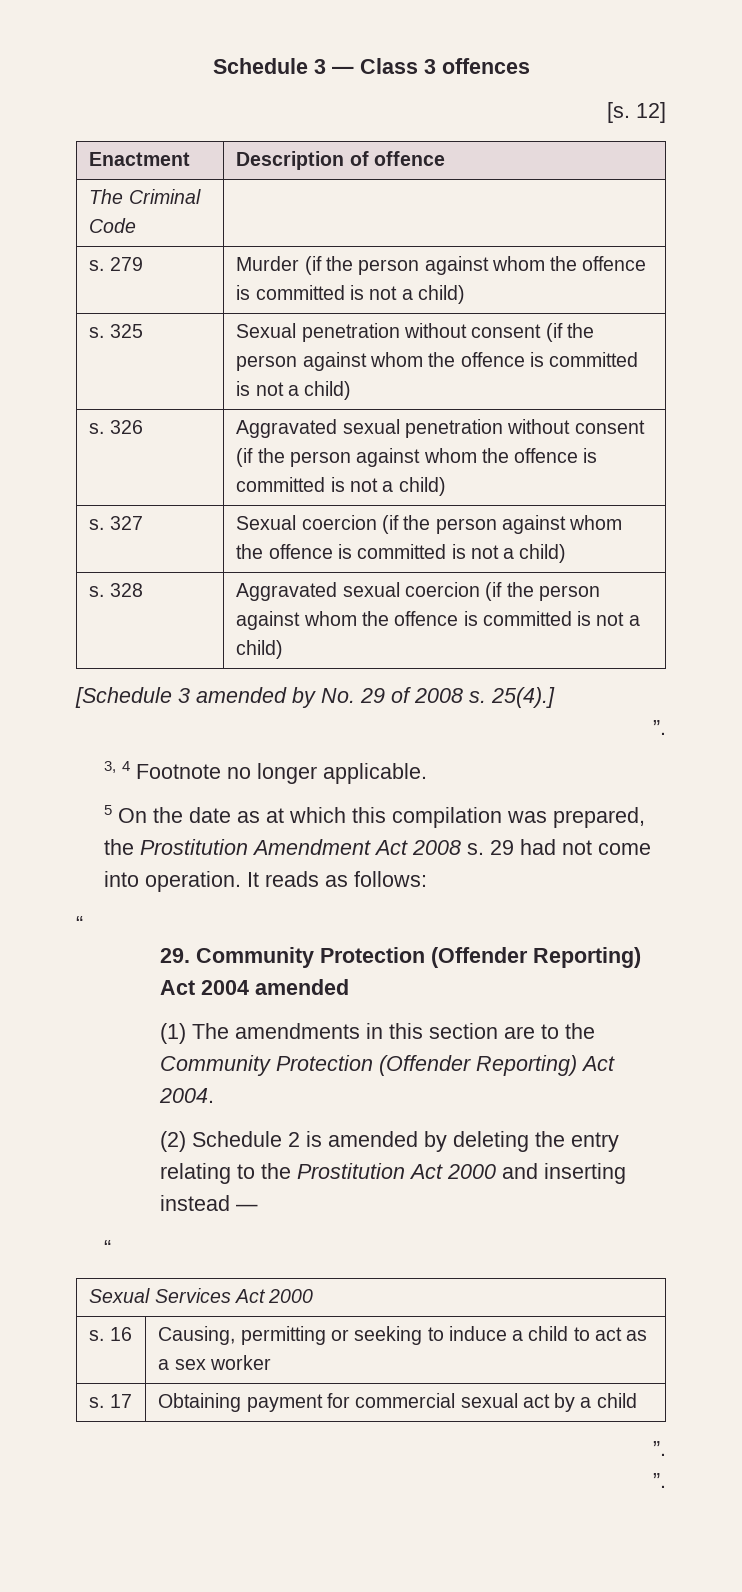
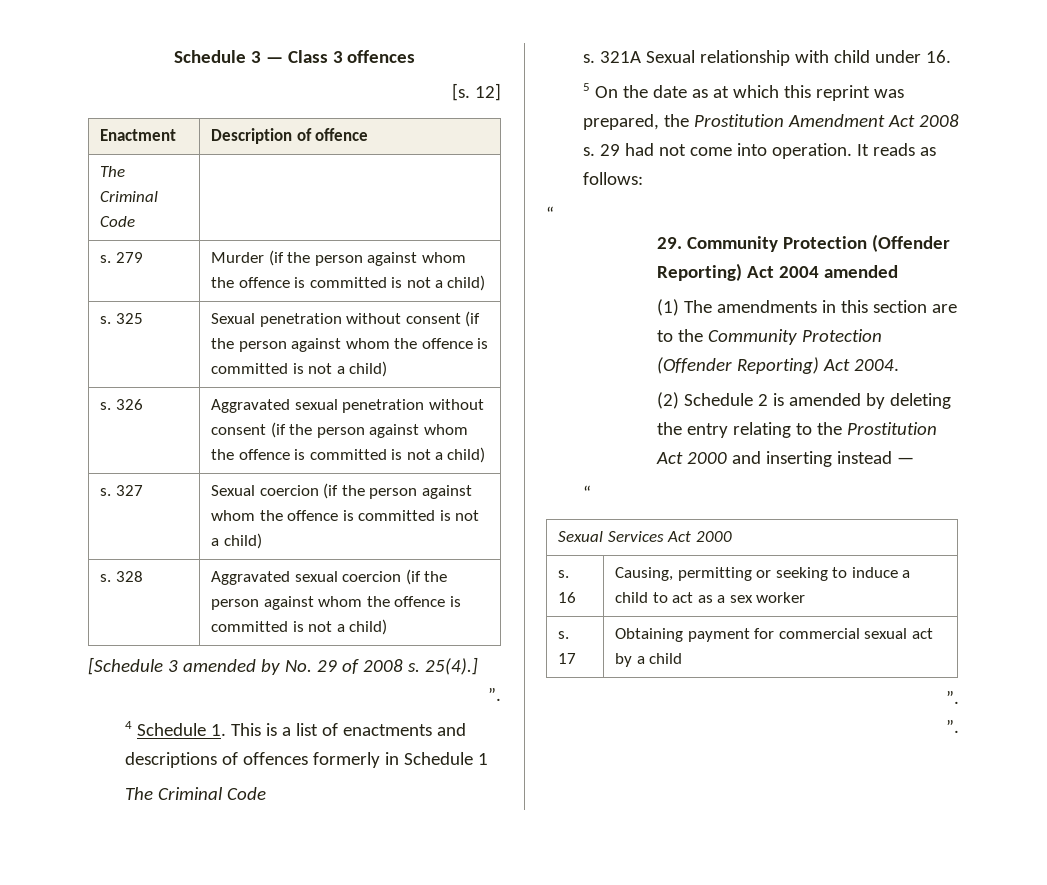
- 3, 4 Footnote no longer applicable.
+ 4 Schedule 1. This is a list of enactments and descriptions of offences formerly in Schedule 1
+ The Criminal Code
+ s. 321A Sexual relationship with child under 16.
- 5 On the date as at which this compilation was prepared, the Prostitution Amendment Act 2008 s.
+ 5 On the date as at which this reprint was prepared, the Prostitution Amendment Act 2008 s.

